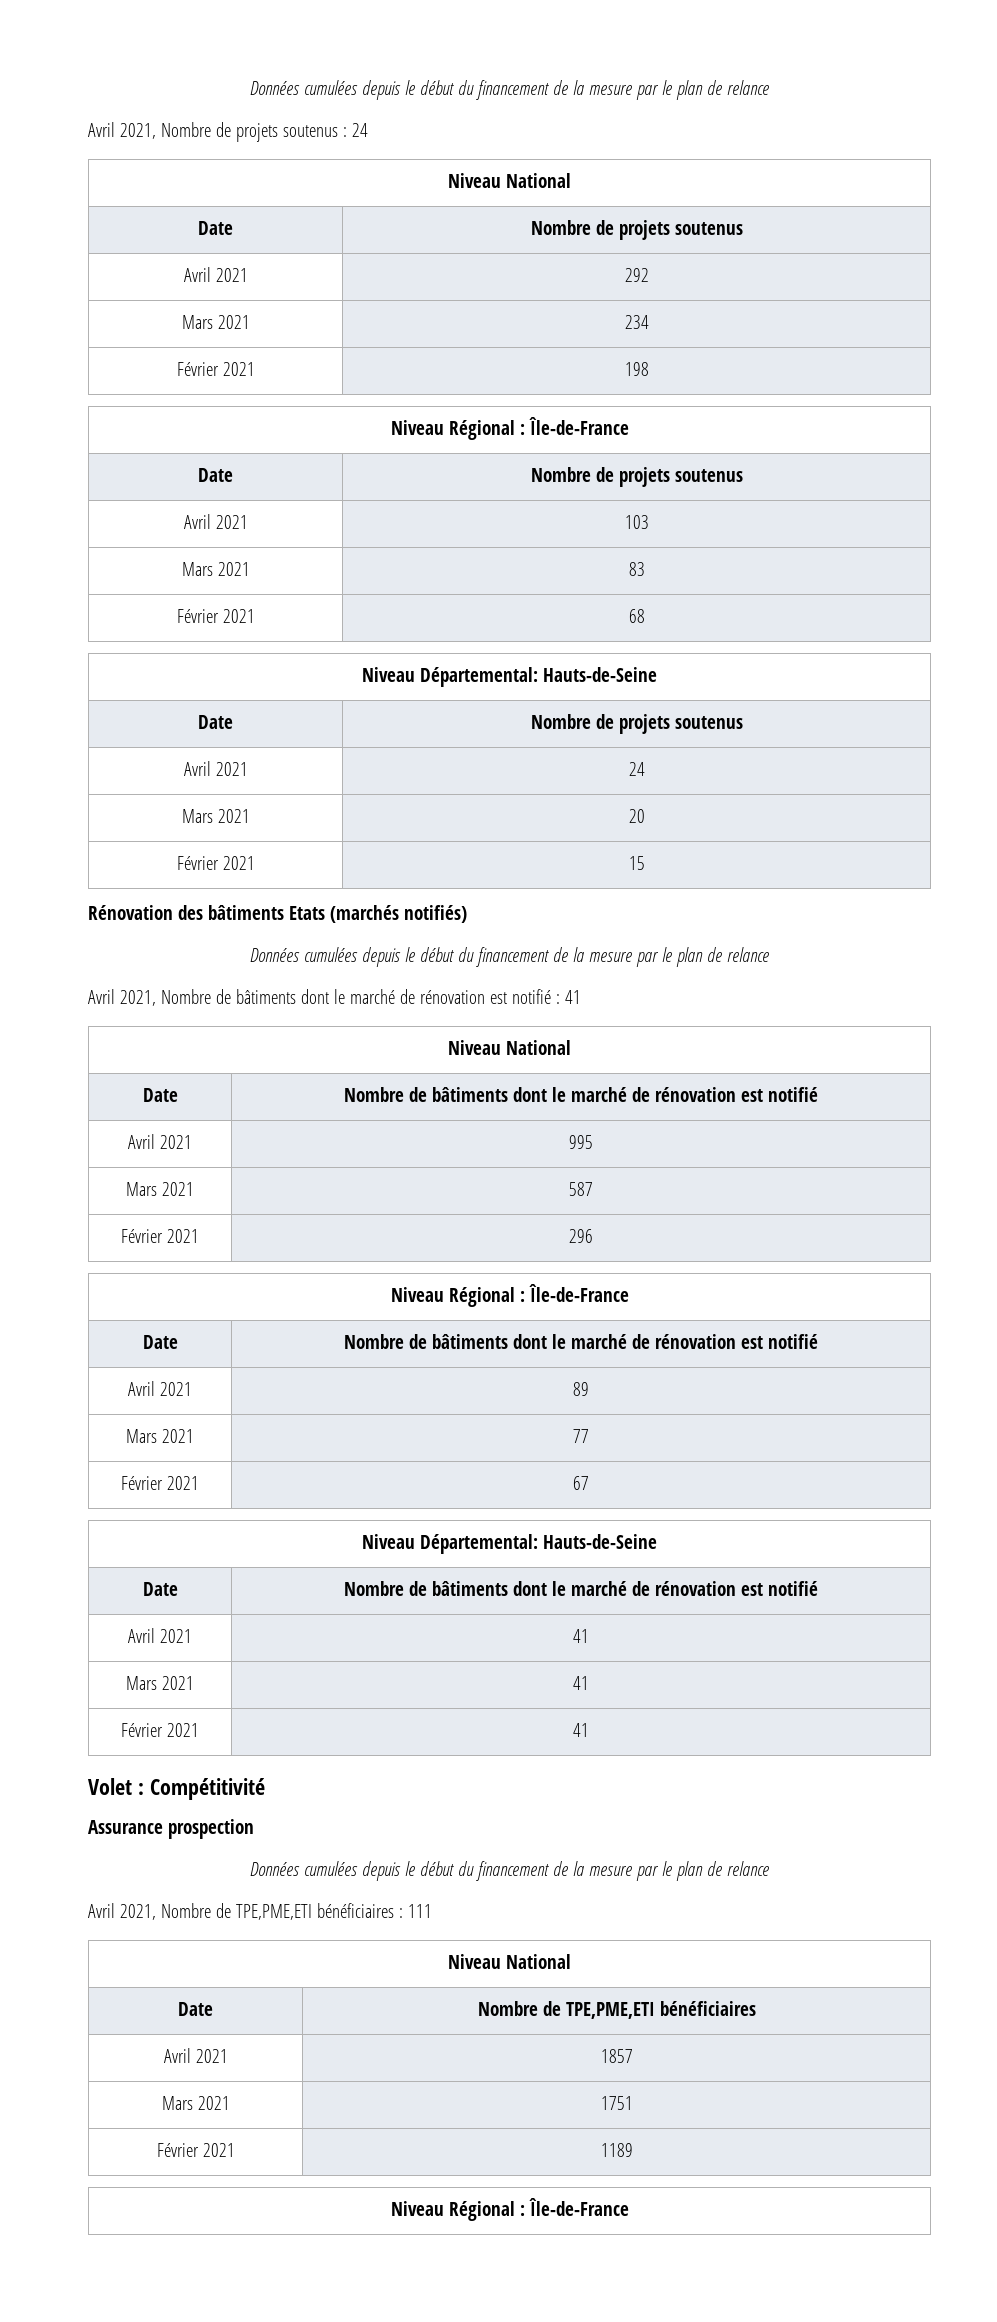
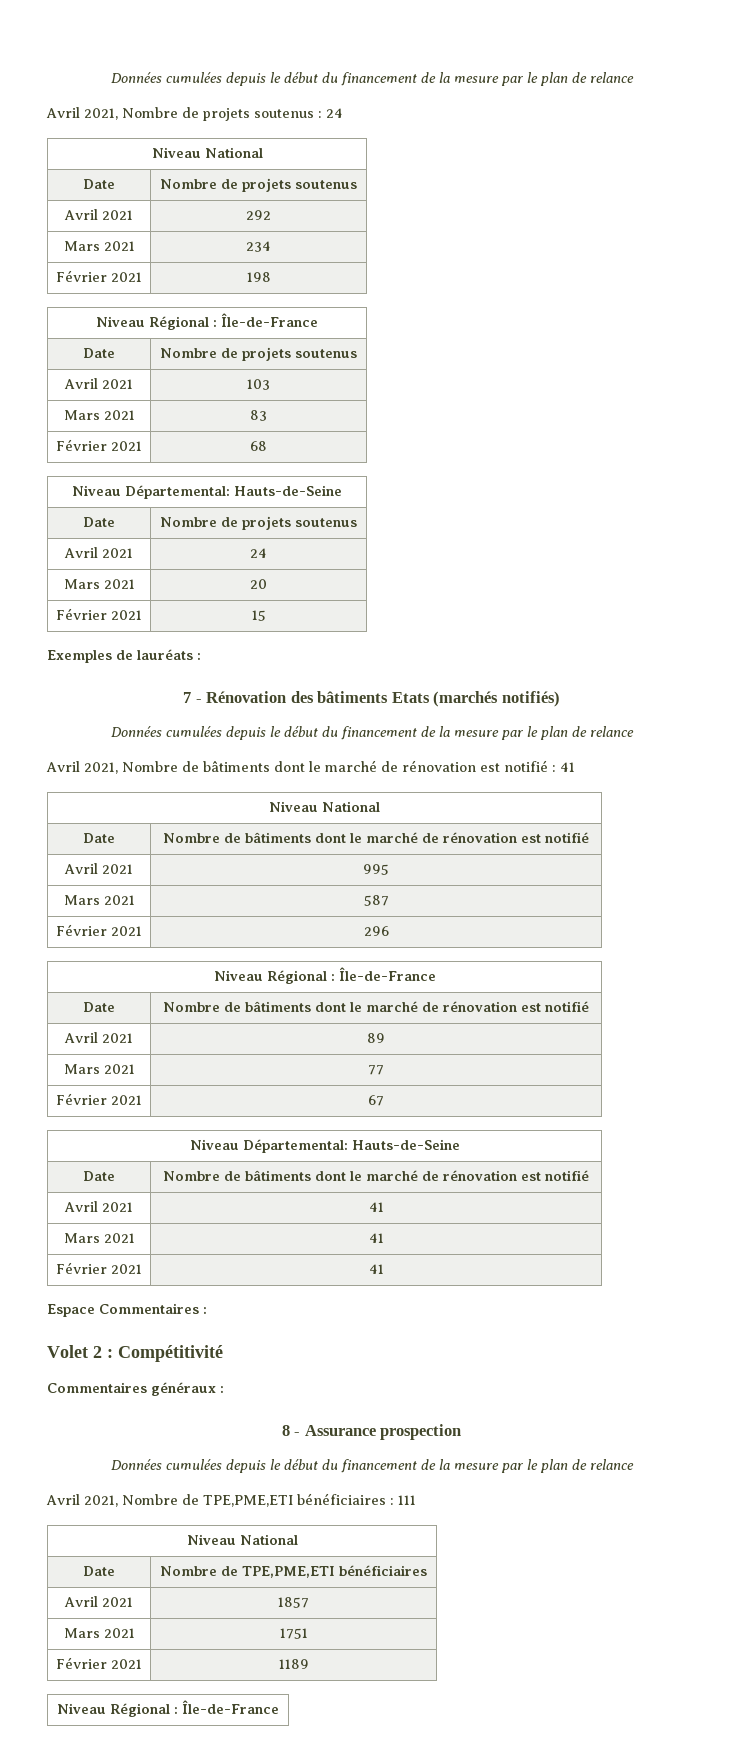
- Rénovation des bâtiments Etats (marchés notifiés)
+ Exemples de lauréats :
+ 7 - Rénovation des bâtiments Etats (marchés notifiés)
+ Espace Commentaires :
- Volet : Compétitivité
+ Volet 2 : Compétitivité
- Assurance prospection
+ Commentaires généraux :
+ 8 - Assurance prospection

